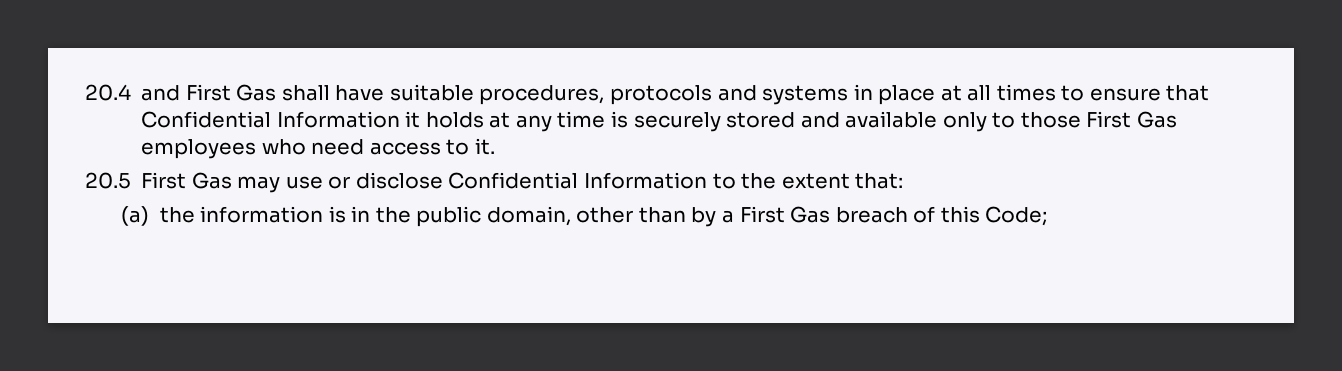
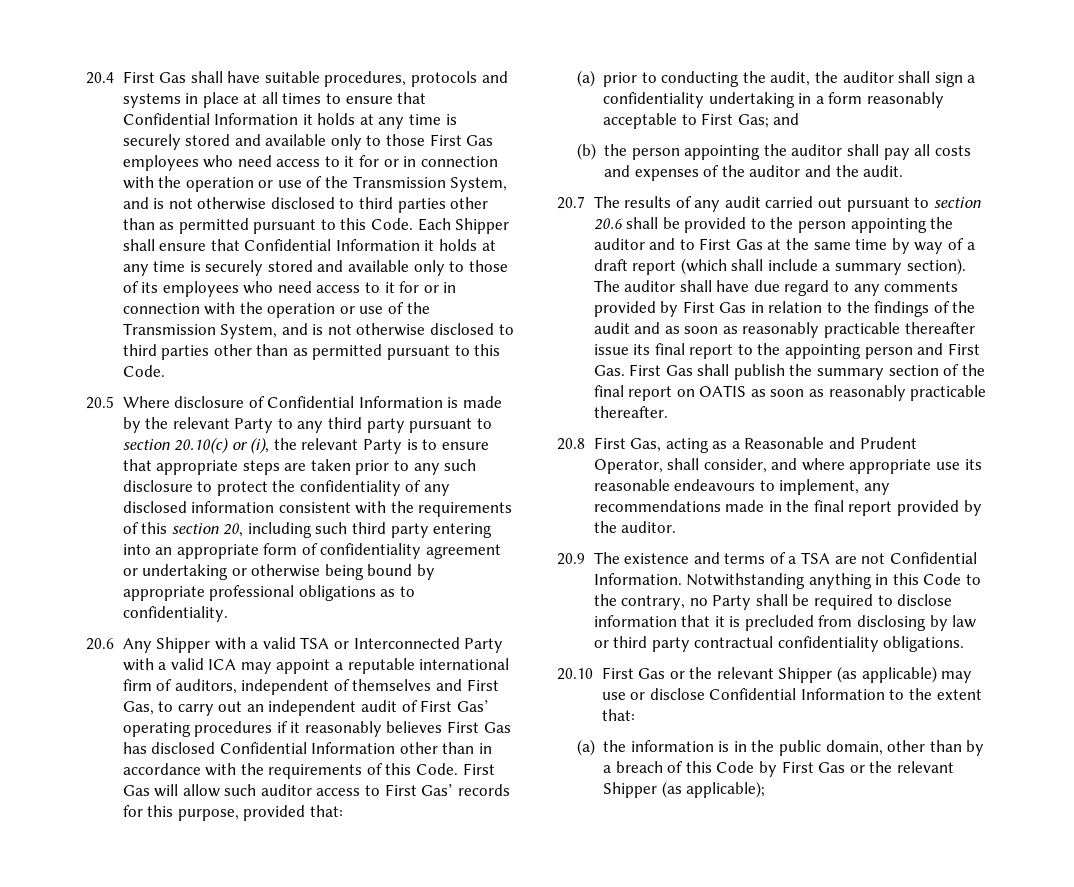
- 20.4 and First Gas shall have suitable procedures, protocols and systems in place at all times to ensure that Confidential Information it holds at any time is securely stored and available only to those First Gas employees who need access to it.
- 20.5 First Gas may use or disclose Confidential Information to the extent that:
+ 20.4 First Gas shall have suitable procedures, protocols and systems in place at all times to ensure that Confidential Information it holds at any time is securely stored and available only to those First Gas employees who need access to it for or in connection with the operation or use of the Transmission System, and is not otherwise disclosed to third parties other than as permitted pursuant to this Code. Each Shipper shall ensure that Confidential Information it holds at any time is securely stored and available only to those of its employees who need access to it for or in connection with the operation or use of the Transmission System, and is not otherwise disclosed to third parties other than as permitted pursuant to this Code.
+ 20.5 Where disclosure of Confidential Information is made by the relevant Party to any third party pursuant to section 20.10(c) or (i), the relevant Party is to ensure that appropriate steps are taken prior to any such disclosure to protect the confidentiality of any disclosed information consistent with the requirements of this section 20, including such third party entering into an appropriate form of confidentiality agreement or undertaking or otherwise being bound by appropriate professional obligations as to confidentiality.
+ 20.6 Any Shipper with a valid TSA or Interconnected Party with a valid ICA may appoint a reputable international firm of auditors, independent of themselves and First Gas, to carry out an independent audit of First Gas’ operating procedures if it reasonably believes First Gas has disclosed Confidential Information other than in accordance with the requirements of this Code. First Gas will allow such auditor access to First Gas’ records for this purpose, provided that:
+ (a) prior to conducting the audit, the auditor shall sign a confidentiality undertaking in a form reasonably acceptable to First Gas; and
+ (b) the person appointing the auditor shall pay all costs and expenses of the auditor and the audit.
+ 20.7 The results of any audit carried out pursuant to section 20.6 shall be provided to the person appointing the auditor and to First Gas at the same time by way of a draft report (which shall include a summary section). The auditor shall have due regard to any comments provided by First Gas in relation to the findings of the audit and as soon as reasonably practicable thereafter issue its final report to the appointing person and First Gas. First Gas shall publish the summary section of the final report on OATIS as soon as reasonably practicable thereafter.
+ 20.8 First Gas, acting as a Reasonable and Prudent Operator, shall consider, and where appropriate use its reasonable endeavours to implement, any recommendations made in the final report provided by the auditor.
+ 20.9 The existence and terms of a TSA are not Confidential Information. Notwithstanding anything in this Code to the contrary, no Party shall be required to disclose information that it is precluded from disclosing by law or third party contractual confidentiality obligations.
+ 20.10 First Gas or the relevant Shipper (as applicable) may use or disclose Confidential Information to the extent that:
- (a) the information is in the public domain, other than by a First Gas breach of this Code;
+ (a) the information is in the public domain, other than by a breach of this Code by First Gas or the relevant Shipper (as applicable);

